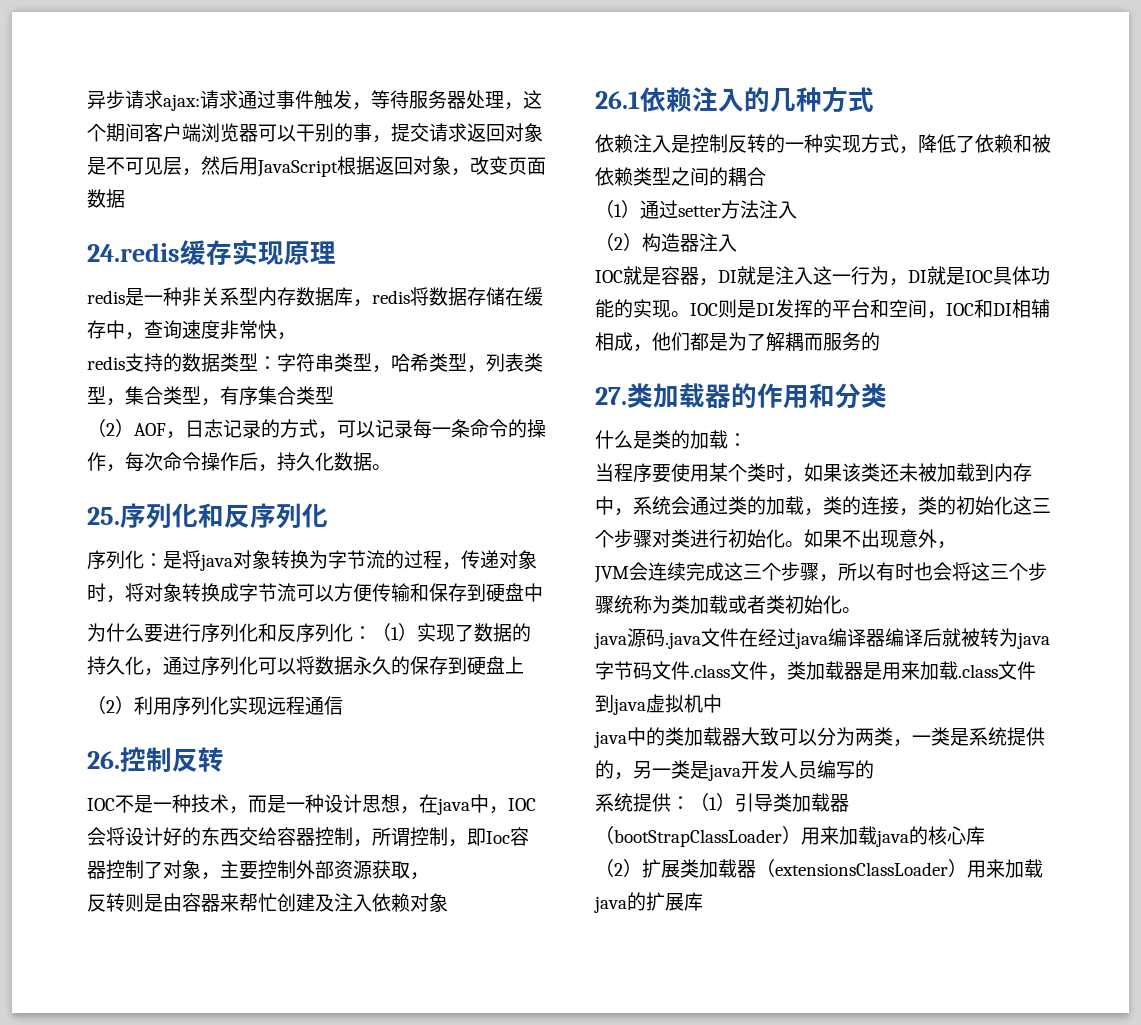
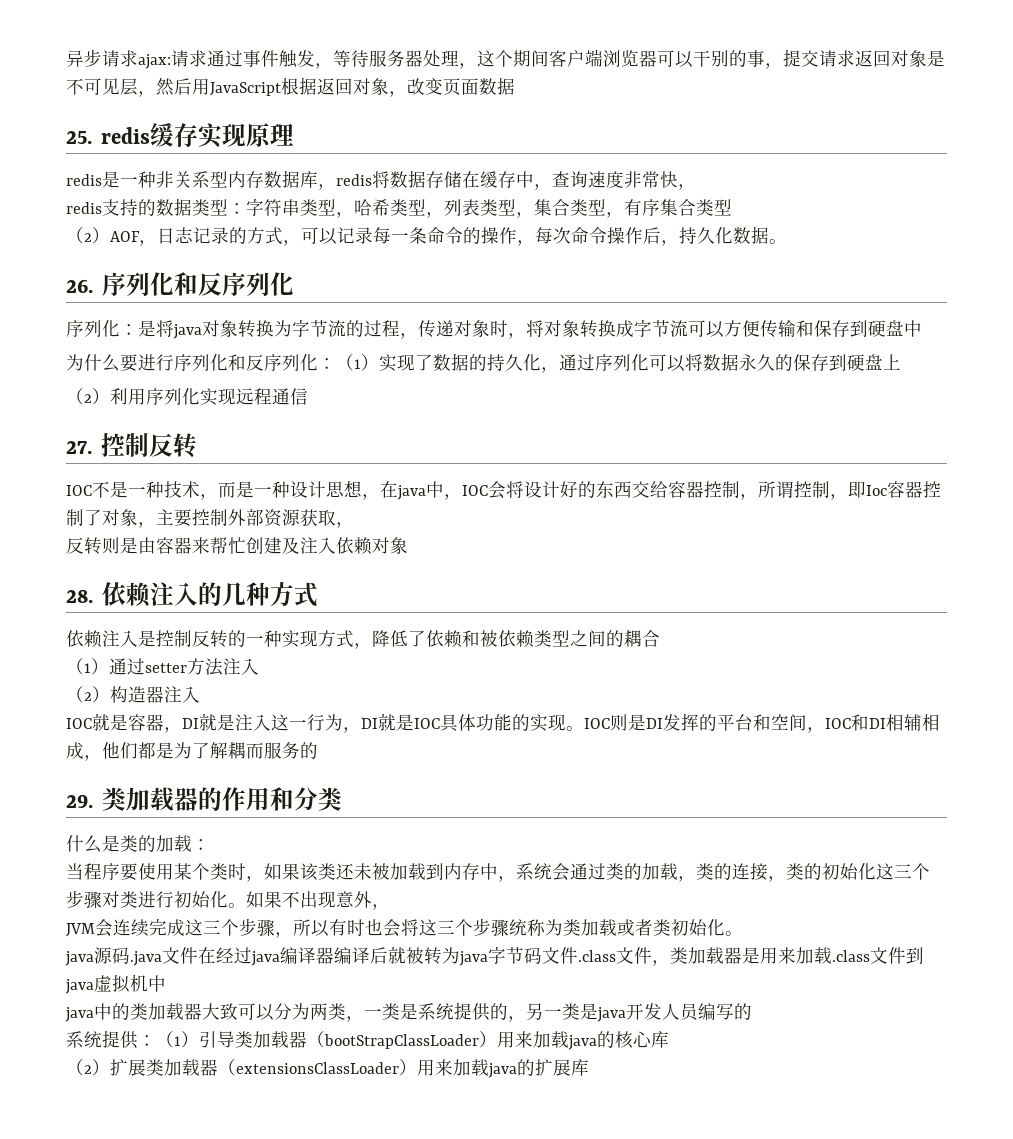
- 24.redis缓存实现原理
+ 25. redis缓存实现原理
- 25.序列化和反序列化
+ 26.序列化和反序列化
- 26.控制反转
+ 27.控制反转
- 26.1依赖注入的几种方式
+ 28.依赖注入的几种方式
- 27.类加载器的作用和分类
+ 29.类加载器的作用和分类

